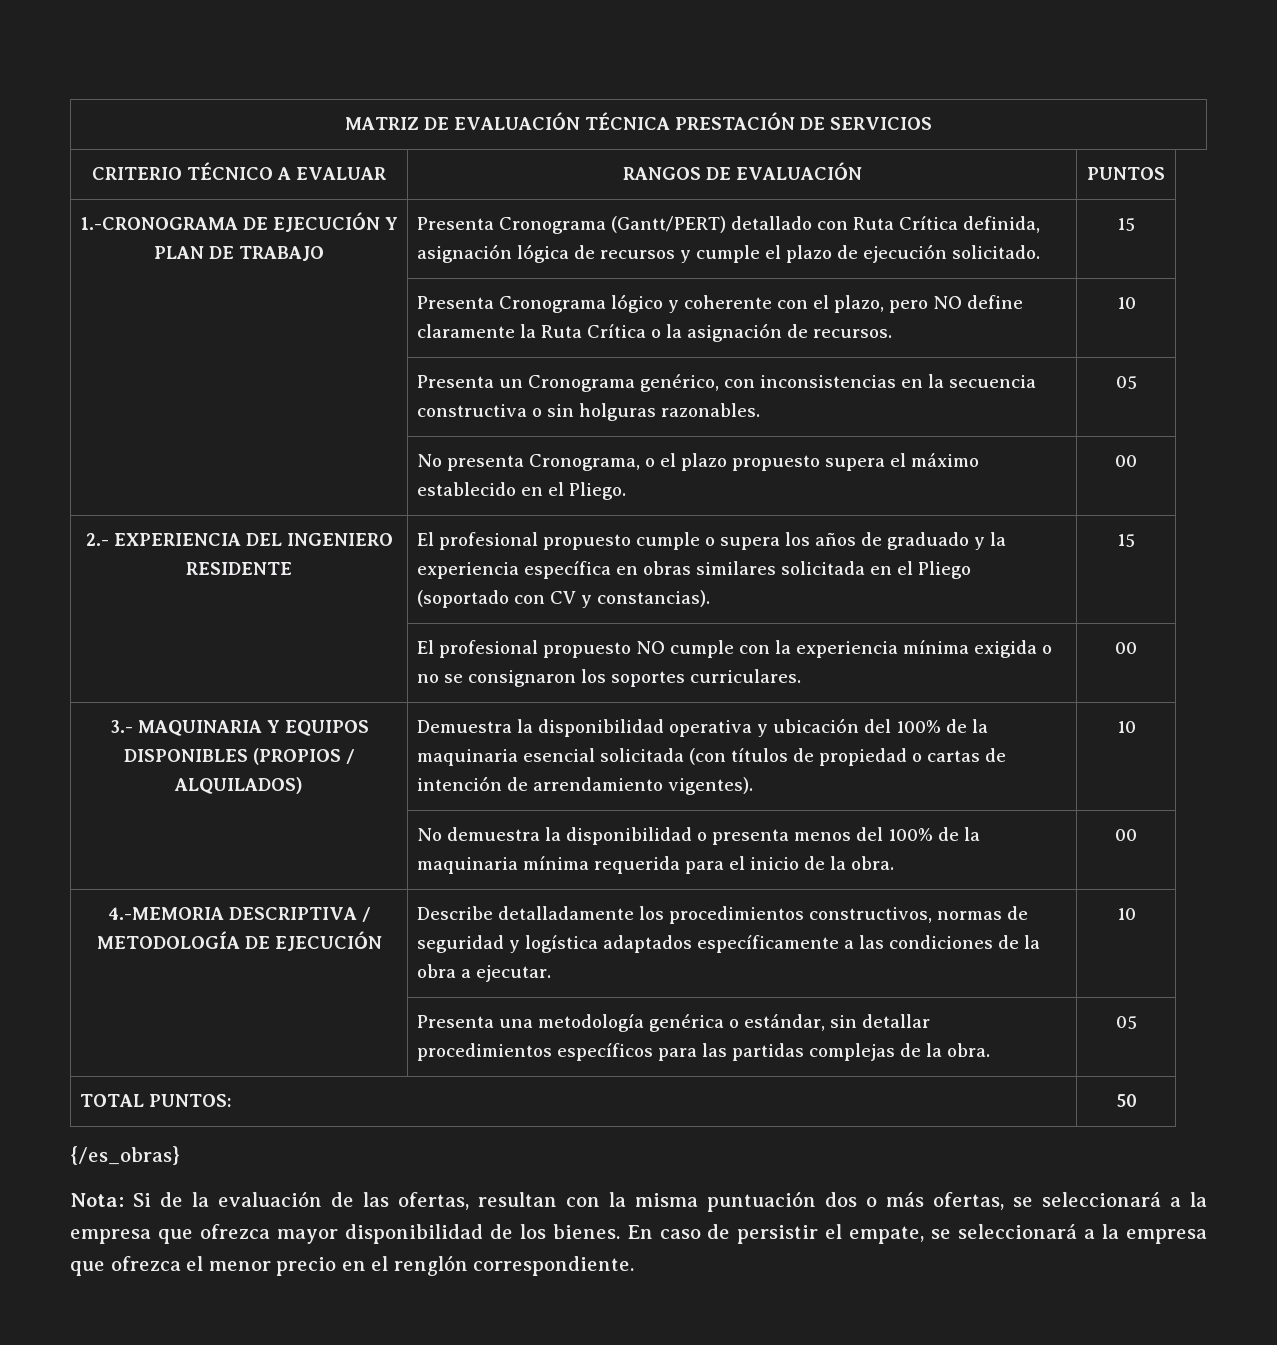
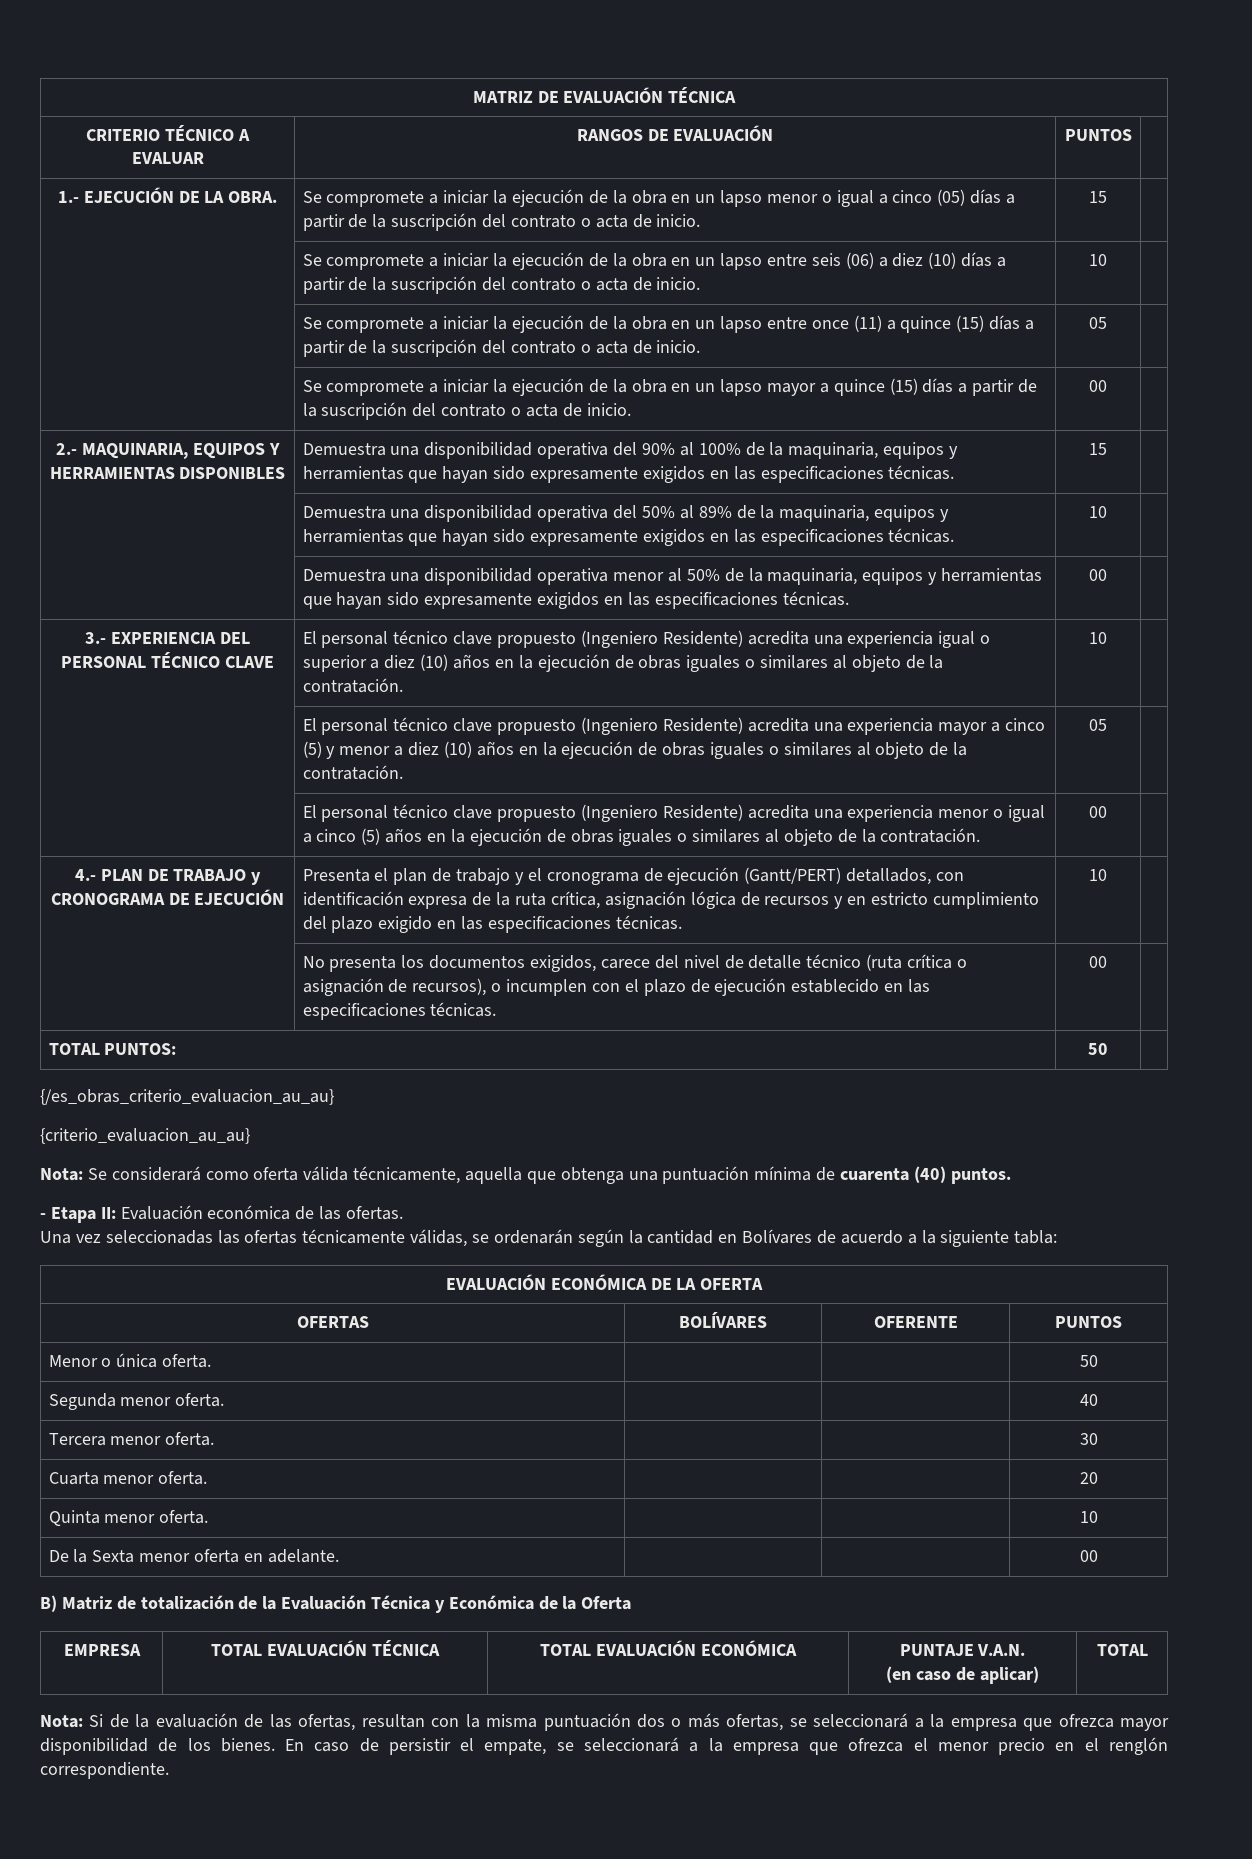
- MATRIZ DE EVALUACIÓN TÉCNICA PRESTACIÓN DE SERVICIOS
+ MATRIZ DE EVALUACIÓN TÉCNICA
- CRITERIO TÉCNICO A EVALUAR | RANGOS DE EVALUACIÓN | PUNTOS
- 1.-CRONOGRAMA DE EJECUCIÓN Y PLAN DE TRABAJO | Presenta Cronograma (Gantt/PERT) detallado con Ruta Crítica definida, asignación lógica de recursos y cumple el plazo de ejecución solicitado. | 15
- | Presenta Cronograma lógico y coherente con el plazo, pero NO define claramente la Ruta Crítica o la asignación de recursos. | 10
- | Presenta un Cronograma genérico, con inconsistencias en la secuencia constructiva o sin holguras razonables. | 05
- | No presenta Cronograma, o el plazo propuesto supera el máximo establecido en el Pliego. | 00
- 2.- EXPERIENCIA DEL INGENIERO RESIDENTE | El profesional propuesto cumple o supera los años de graduado y la experiencia específica en obras similares solicitada en el Pliego (soportado con CV y constancias). | 15
- | El profesional propuesto NO cumple con la experiencia mínima exigida o no se consignaron los soportes curriculares. | 00
- 3.- MAQUINARIA Y EQUIPOS DISPONIBLES (PROPIOS / ALQUILADOS) | Demuestra la disponibilidad operativa y ubicación del 100% de la maquinaria esencial solicitada (con títulos de propiedad o cartas de intención de arrendamiento vigentes). | 10
- | No demuestra la disponibilidad o presenta menos del 100% de la maquinaria mínima requerida para el inicio de la obra. | 00
- 4.-MEMORIA DESCRIPTIVA / METODOLOGÍA DE EJECUCIÓN | Describe detalladamente los procedimientos constructivos, normas de seguridad y logística adaptados específicamente a las condiciones de la obra a ejecutar. | 10
- | Presenta una metodología genérica o estándar, sin detallar procedimientos específicos para las partidas complejas de la obra. | 05
- TOTAL PUNTOS: | 50
- {/es_obras}
+ CRITERIO TÉCNICO A EVALUAR | RANGOS DE EVALUACIÓN | PUNTOS |
+ 1.- EJECUCIÓN DE LA OBRA. | Se compromete a iniciar la ejecución de la obra en un lapso menor o igual a cinco (05) días a partir de la suscripción del contrato o acta de inicio. | 15 |
+ | Se compromete a iniciar la ejecución de la obra en un lapso entre seis (06) a diez (10) días a partir de la suscripción del contrato o acta de inicio. | 10 |
+ | Se compromete a iniciar la ejecución de la obra en un lapso entre once (11) a quince (15) días a partir de la suscripción del contrato o acta de inicio. | 05 |
+ | Se compromete a iniciar la ejecución de la obra en un lapso mayor a quince (15) días a partir de la suscripción del contrato o acta de inicio. | 00 |
+ 2.- MAQUINARIA, EQUIPOS Y HERRAMIENTAS DISPONIBLES | Demuestra una disponibilidad operativa del 90% al 100% de la maquinaria, equipos y herramientas que hayan sido expresamente exigidos en las especificaciones técnicas. | 15 |
+ | Demuestra una disponibilidad operativa del 50% al 89% de la maquinaria, equipos y herramientas que hayan sido expresamente exigidos en las especificaciones técnicas. | 10 |
+ | Demuestra una disponibilidad operativa menor al 50% de la maquinaria, equipos y herramientas que hayan sido expresamente exigidos en las especificaciones técnicas. | 00 |
+ 3.- EXPERIENCIA DEL PERSONAL TÉCNICO CLAVE | El personal técnico clave propuesto (Ingeniero Residente) acredita una experiencia igual o superior a diez (10) años en la ejecución de obras iguales o similares al objeto de la contratación. | 10 |
+ | El personal técnico clave propuesto (Ingeniero Residente) acredita una experiencia mayor a cinco (5) y menor a diez (10) años en la ejecución de obras iguales o similares al objeto de la contratación. | 05 |
+ | El personal técnico clave propuesto (Ingeniero Residente) acredita una experiencia menor o igual a cinco (5) años en la ejecución de obras iguales o similares al objeto de la contratación. | 00 |
+ 4.- PLAN DE TRABAJO y CRONOGRAMA DE EJECUCIÓN | Presenta el plan de trabajo y el cronograma de ejecución (Gantt/PERT) detallados, con identificación expresa de la ruta crítica, asignación lógica de recursos y en estricto cumplimiento del plazo exigido en las especificaciones técnicas. | 10 |
+ | No presenta los documentos exigidos, carece del nivel de detalle técnico (ruta crítica o asignación de recursos), o incumplen con el plazo de ejecución establecido en las especificaciones técnicas. | 00 |
+ TOTAL PUNTOS: | 50 |
+ {/es_obras_criterio_evaluacion_au_au}
+ {criterio_evaluacion_au_au}
+ Nota: Se considerará como oferta válida técnicamente, aquella que obtenga una puntuación mínima de cuarenta (40) puntos.
+ - Etapa II: Evaluación económica de las ofertas.
+ Una vez seleccionadas las ofertas técnicamente válidas, se ordenarán según la cantidad en Bolívares de acuerdo a la siguiente tabla:
+ EVALUACIÓN ECONÓMICA DE LA OFERTA
+ OFERTAS | BOLÍVARES | OFERENTE | PUNTOS
+ Menor o única oferta. | | | 50
+ Segunda menor oferta. | | | 40
+ Tercera menor oferta. | | | 30
+ Cuarta menor oferta. | | | 20
+ Quinta menor oferta. | | | 10
+ De la Sexta menor oferta en adelante. | | | 00
+ B) Matriz de totalización de la Evaluación Técnica y Económica de la Oferta
+ EMPRESA | TOTAL EVALUACIÓN TÉCNICA | TOTAL EVALUACIÓN ECONÓMICA | PUNTAJE V.A.N.
+ (en caso de aplicar) | TOTAL

